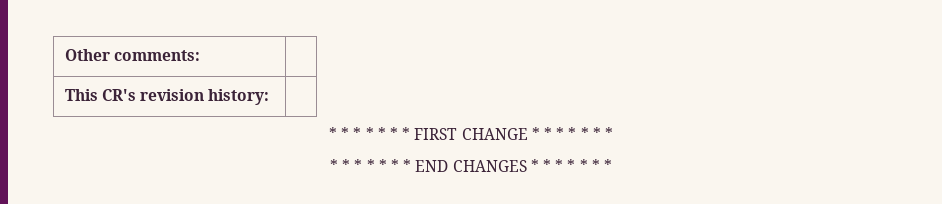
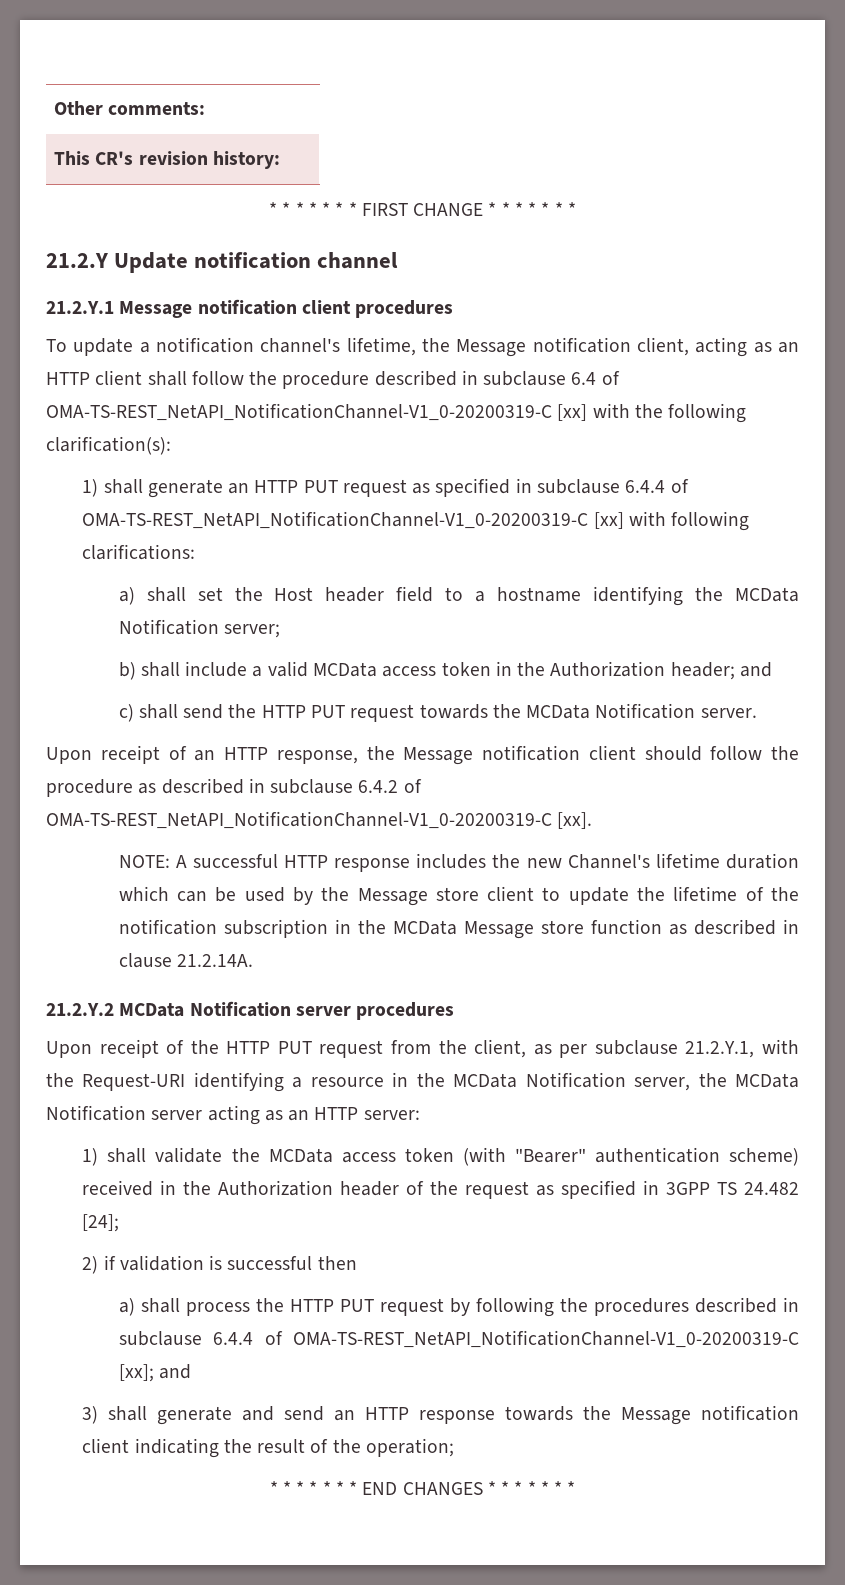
+ 21.2.Y Update notification channel
+ 21.2.Y.1 Message notification client procedures
+ To update a notification channel's lifetime, the Message notification client, acting as an HTTP client shall follow the procedure described in subclause 6.4 of OMA-TS-REST_NetAPI_NotificationChannel-V1_0-20200319-C [xx] with the following clarification(s):
+ 1) shall generate an HTTP PUT request as specified in subclause 6.4.4 of OMA-TS-REST_NetAPI_NotificationChannel-V1_0-20200319-C [xx] with following clarifications:
+ a) shall set the Host header field to a hostname identifying the MCData Notification server;
+ b) shall include a valid MCData access token in the Authorization header; and
+ c) shall send the HTTP PUT request towards the MCData Notification server.
+ Upon receipt of an HTTP response, the Message notification client should follow the procedure as described in subclause 6.4.2 of OMA-TS-REST_NetAPI_NotificationChannel-V1_0-20200319-C [xx].
+ NOTE: A successful HTTP response includes the new Channel's lifetime duration which can be used by the Message store client to update the lifetime of the notification subscription in the MCData Message store function as described in clause 21.2.14A.
+ 21.2.Y.2 MCData Notification server procedures
+ Upon receipt of the HTTP PUT request from the client, as per subclause 21.2.Y.1, with the Request-URI identifying a resource in the MCData Notification server, the MCData Notification server acting as an HTTP server:
+ 1) shall validate the MCData access token (with "Bearer" authentication scheme) received in the Authorization header of the request as specified in 3GPP TS 24.482 [24];
+ 2) if validation is successful then
+ a) shall process the HTTP PUT request by following the procedures described in subclause 6.4.4 of OMA-TS-REST_NetAPI_NotificationChannel-V1_0-20200319-C [xx]; and
+ 3) shall generate and send an HTTP response towards the Message notification client indicating the result of the operation;

